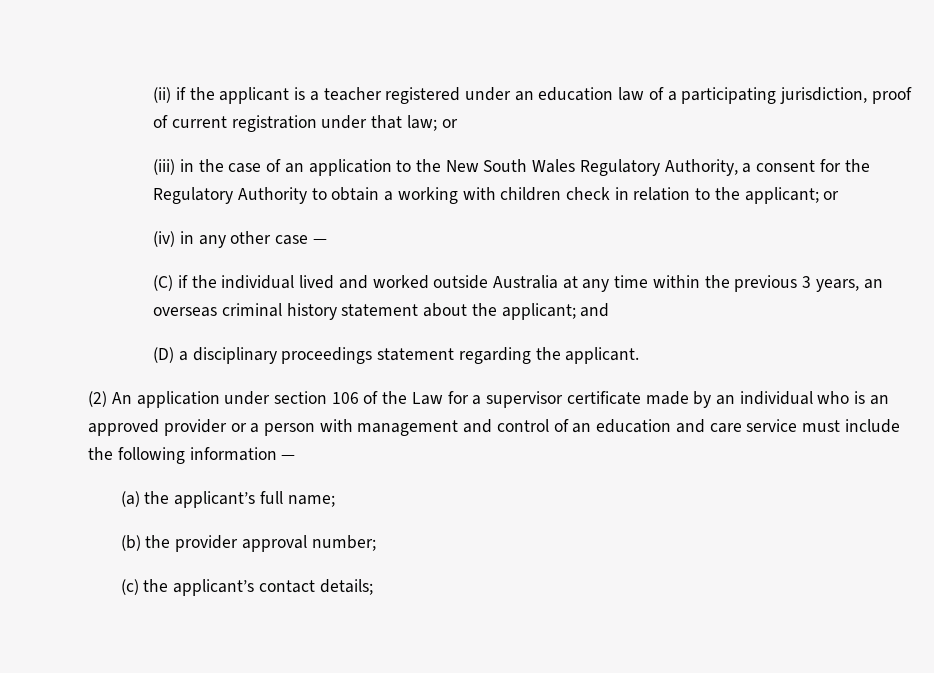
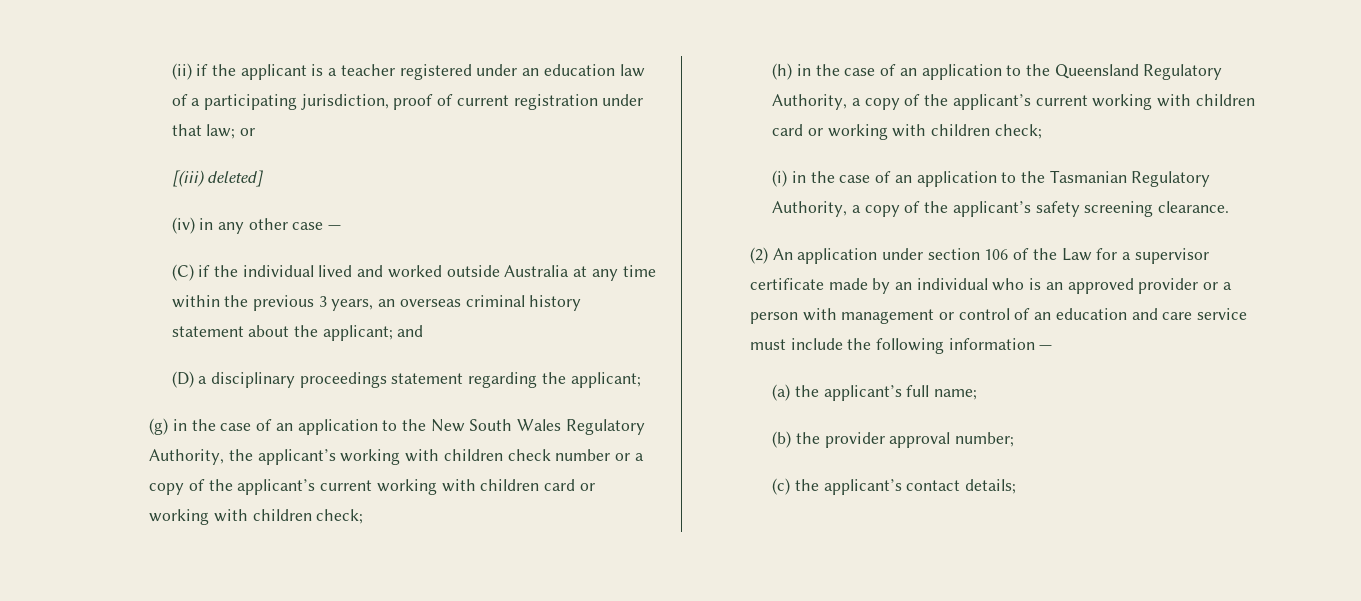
- (iii) in the case of an application to the New South Wales Regulatory Authority, a consent for the Regulatory Authority to obtain a working with children check in relation to the applicant; or
+ [(iii) deleted]
- (D) a disciplinary proceedings statement regarding the applicant.
+ (D) a disciplinary proceedings statement regarding the applicant;
+ (g) in the case of an application to the New South Wales Regulatory Authority, the applicant’s working with children check number or a copy of the applicant’s current working with children card or working with children check;
+ (h) in the case of an application to the Queensland Regulatory Authority, a copy of the applicant’s current working with children card or working with children check;
+ (i) in the case of an application to the Tasmanian Regulatory Authority, a copy of the applicant’s safety screening clearance.
- (2) An application under section 106 of the Law for a supervisor certificate made by an individual who is an approved provider or a person with management and control of an education and care service must include the following information —
+ (2) An application under section 106 of the Law for a supervisor certificate made by an individual who is an approved provider or a person with management or control of an education and care service must include the following information —

